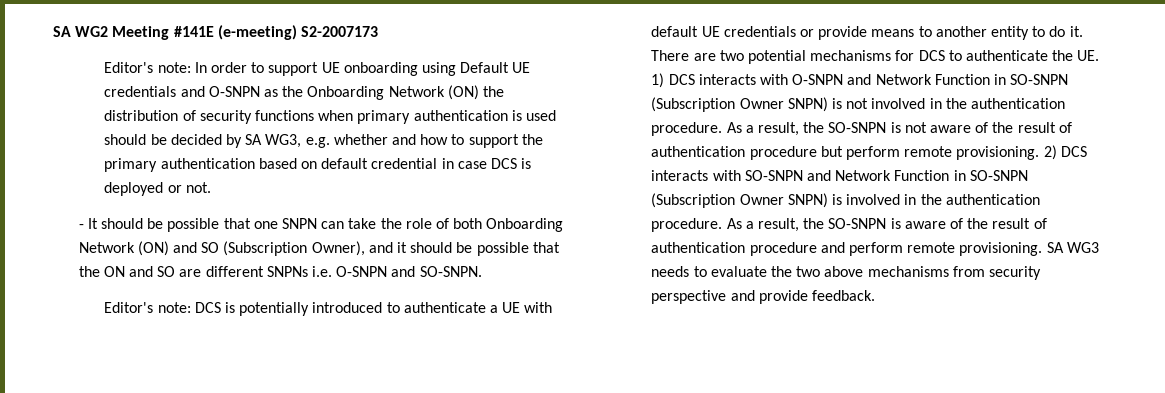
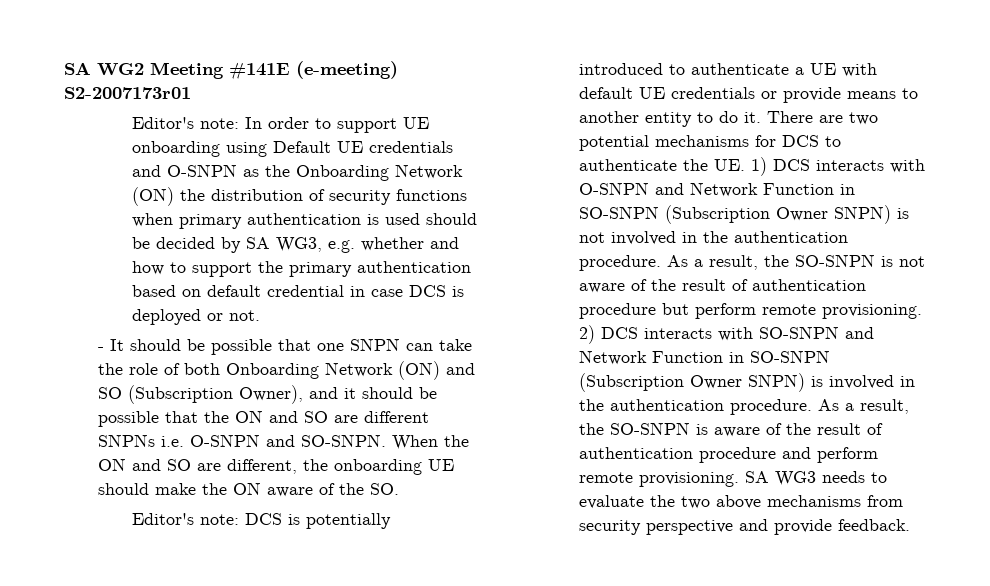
- SA WG2 Meeting #141E (e-meeting) S2-2007173
+ SA WG2 Meeting #141E (e-meeting) S2-2007173r01
+ When the ON and SO are different, the onboarding UE should make the ON aware of the SO.

